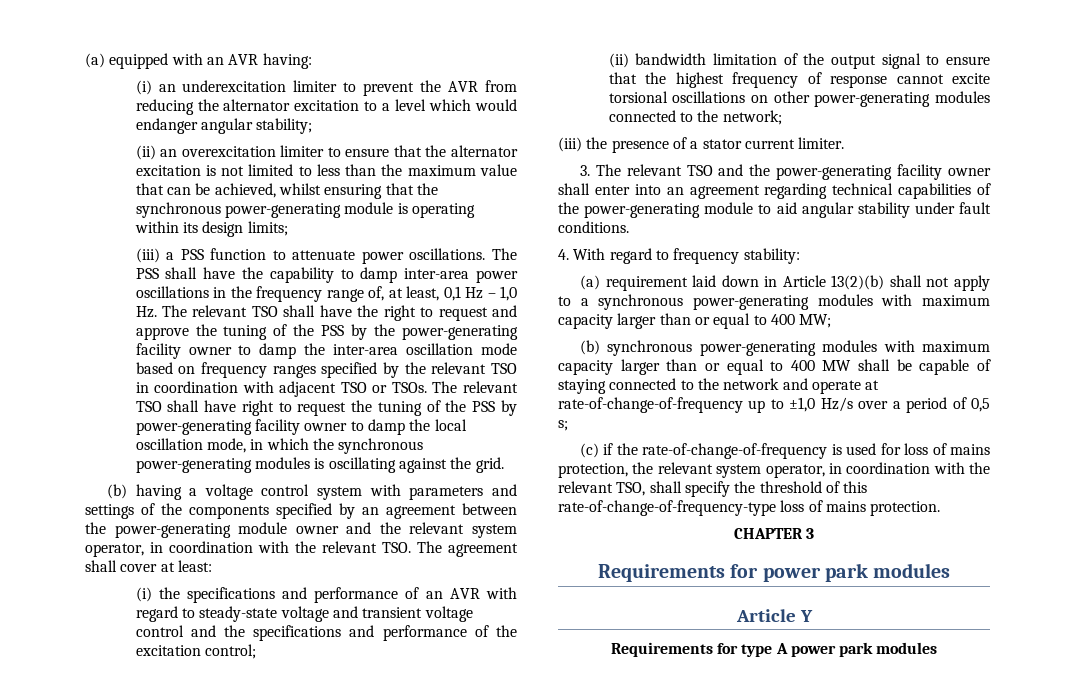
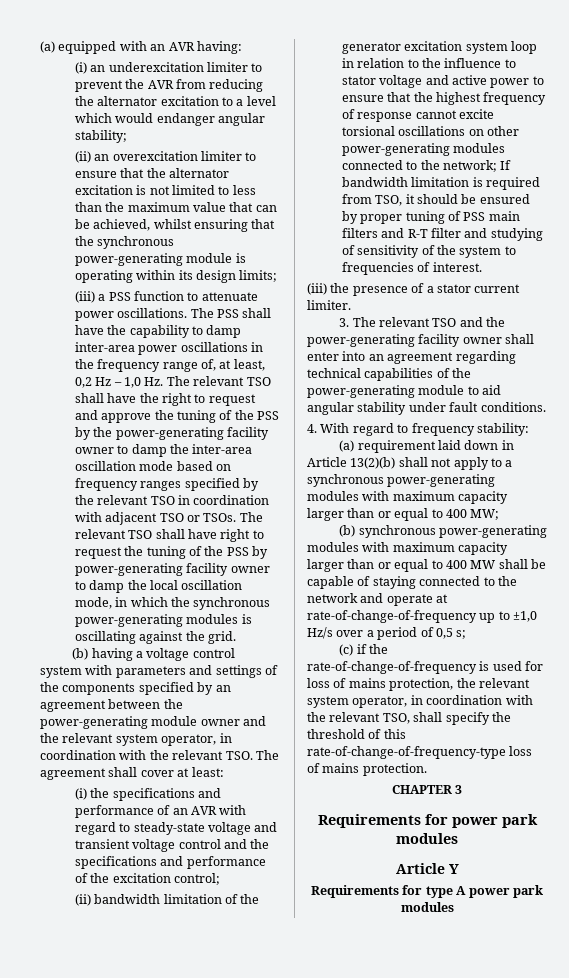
- The PSS shall have the capability to damp inter-area power oscillations in the frequency range of, at least, 0,1 Hz – 1,0 Hz. The relevant TSO shall have the right to request and approve the tuning of the PSS by the power-generating facility owner to damp the inter-area oscillation mode based on frequency ranges specified by the relevant TSO in coordination with adjacent TSO or TSOs.
+ The PSS shall have the capability to damp inter-area power oscillations in the frequency range of, at least, 0,2 Hz – 1,0 Hz. The relevant TSO shall have the right to request and approve the tuning of the PSS by the power-generating facility owner to damp the inter-area oscillation mode based on frequency ranges specified by the relevant TSO in coordination with adjacent TSO or TSOs.
- (ii) bandwidth limitation of the output signal to ensure that the highest frequency of response cannot excite torsional oscillations on other power-generating modules connected to the network;
+ (ii) bandwidth limitation of the generator excitation system loop in relation to the influence to stator voltage and active power to ensure that the highest frequency of response cannot excite torsional oscillations on other power-generating modules connected to the network; If bandwidth limitation is required from TSO, it should be ensured by proper tuning of PSS main filters and R-T filter and studying of sensitivity of the system to frequencies of interest.

